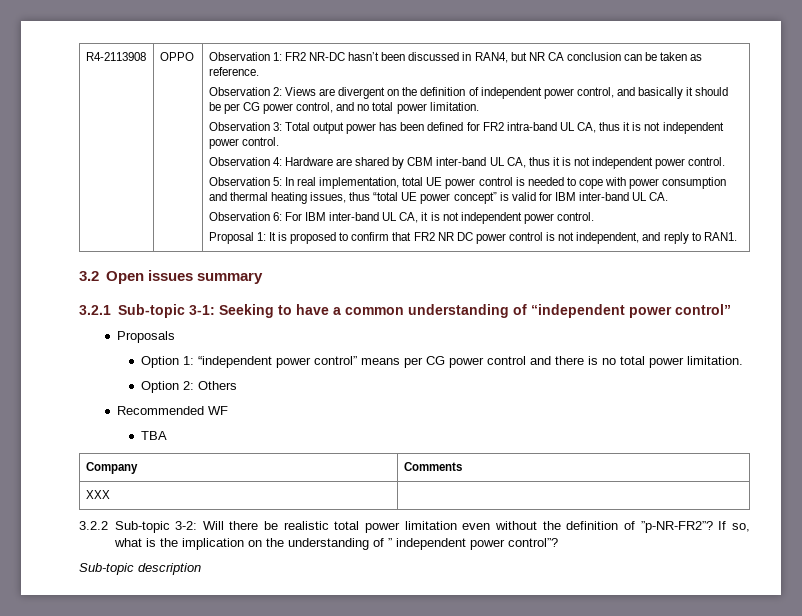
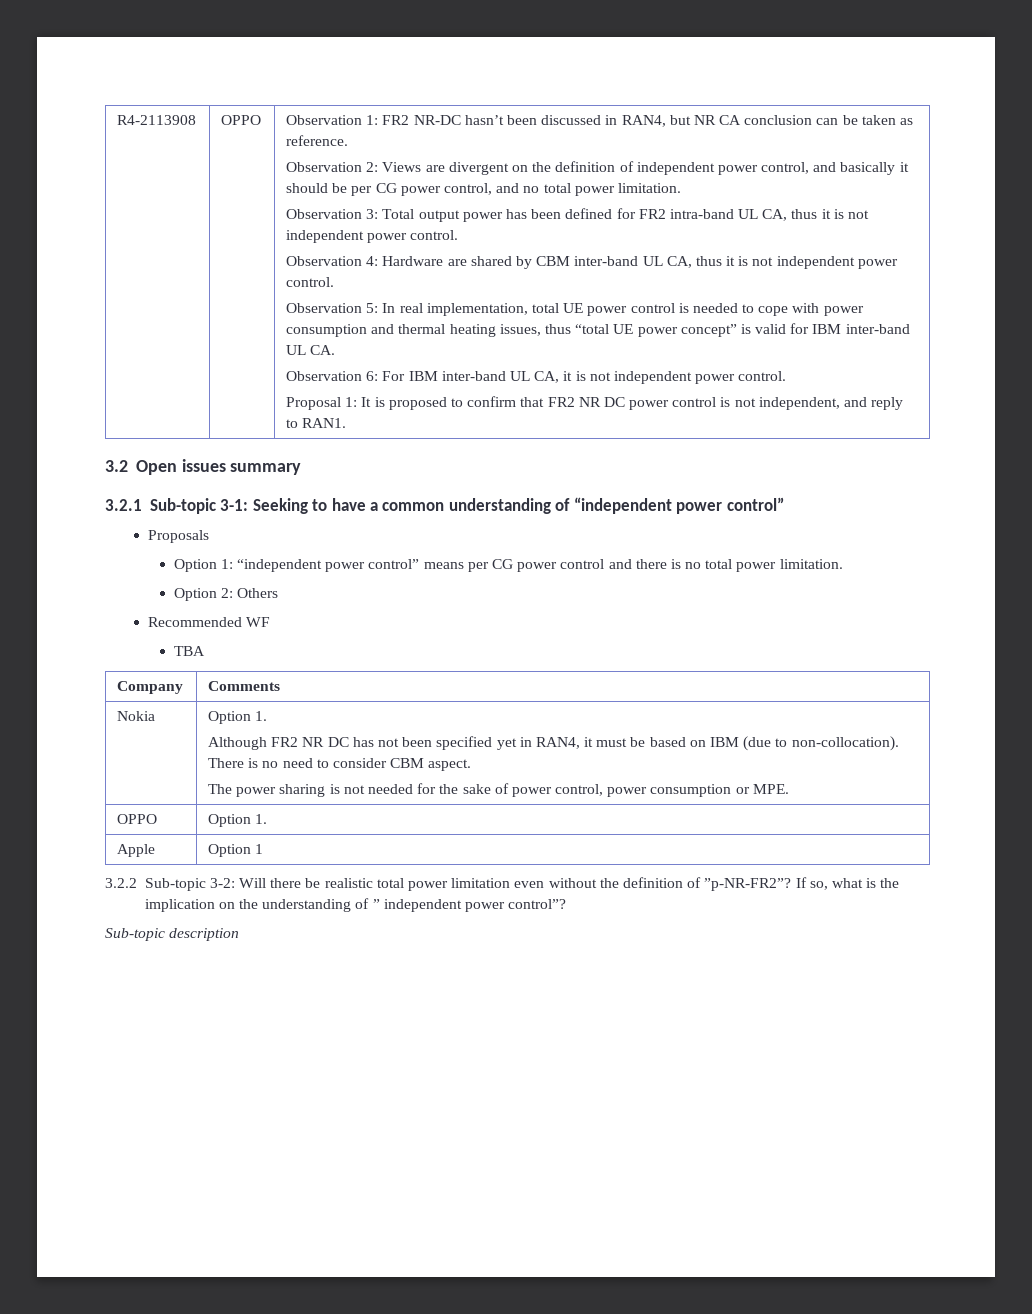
- XXX
+ Nokia | Option 1.
+ Although FR2 NR DC has not been specified yet in RAN4, it must be based on IBM (due to non-collocation). There is no need to consider CBM aspect.
+ The power sharing is not needed for the sake of power control, power consumption or MPE.
+ OPPO | Option 1.
+ Apple | Option 1

